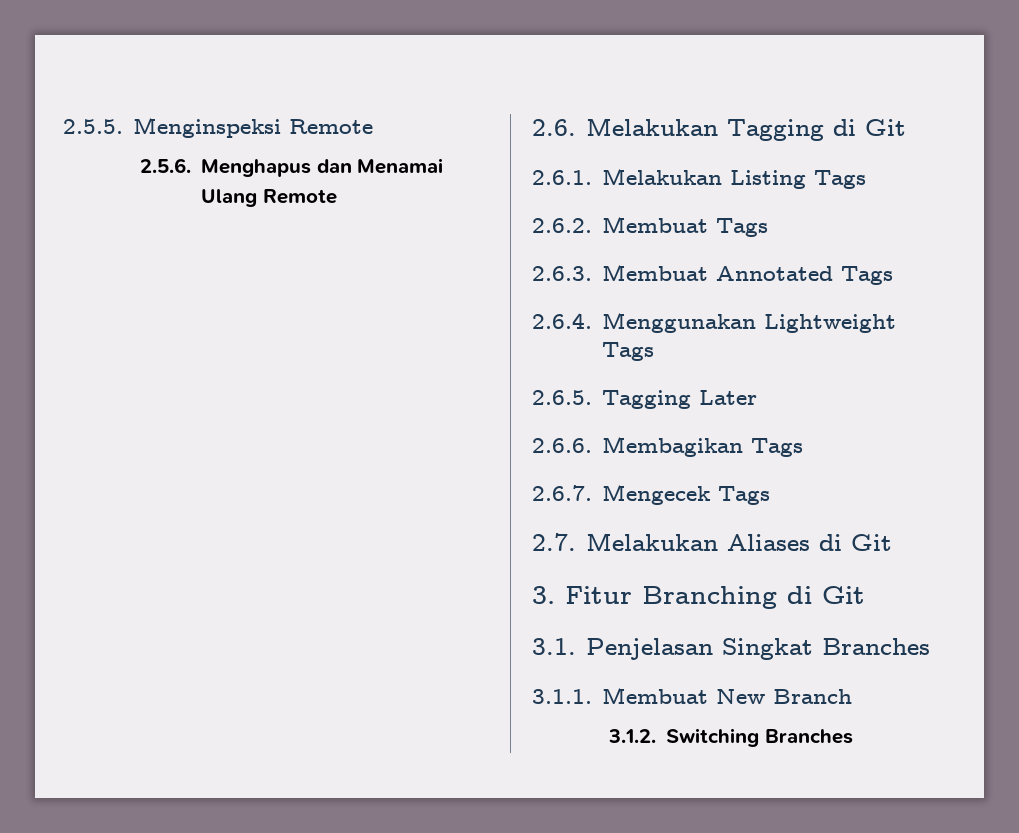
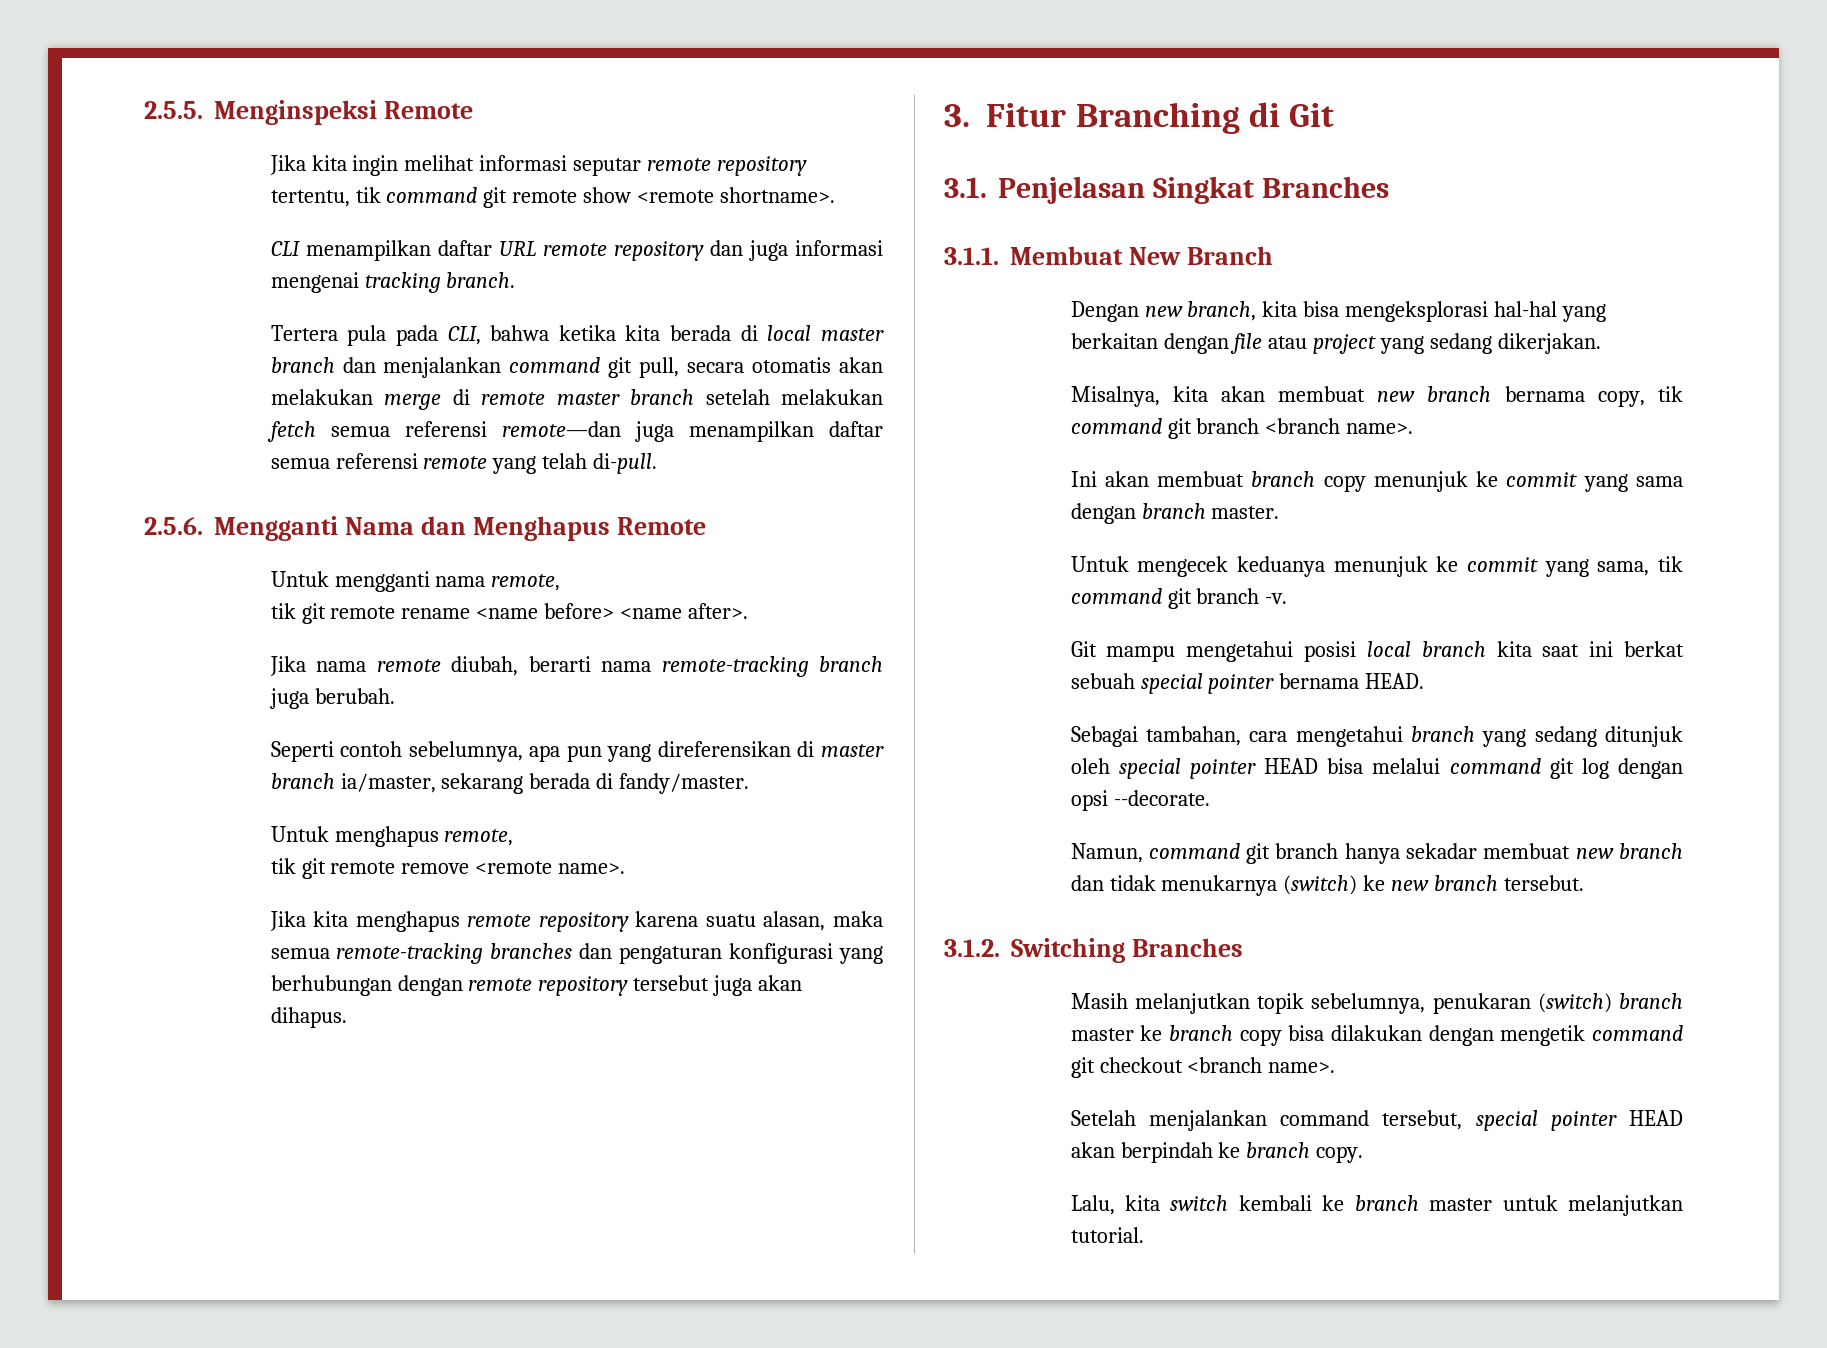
- 2.5.6. Menghapus dan Menamai Ulang Remote
- 2.6. Melakukan Tagging di Git
- 2.6.1. Melakukan Listing Tags
- 2.6.2. Membuat Tags
- 2.6.3. Membuat Annotated Tags
- 2.6.4. Menggunakan Lightweight Tags
- 2.6.5. Tagging Later
- 2.6.6. Membagikan Tags
- 2.6.7. Mengecek Tags
- 2.7. Melakukan Aliases di Git
+ Jika kita ingin melihat informasi seputar remote repository tertentu, tik command git remote show <remote shortname>.
+ CLI menampilkan daftar URL remote repository dan juga informasi mengenai tracking branch.
+ Tertera pula pada CLI, bahwa ketika kita berada di local master branch dan menjalankan command git pull, secara otomatis akan melakukan merge di remote master branch setelah melakukan fetch semua referensi remote—dan juga menampilkan daftar semua referensi remote yang telah di-pull.
+ 2.5.6. Mengganti Nama dan Menghapus Remote
+ Untuk mengganti nama remote,
+ tik git remote rename <name before> <name after>.
+ Jika nama remote diubah, berarti nama remote-tracking branch juga berubah.
+ Seperti contoh sebelumnya, apa pun yang direferensikan di master branch ia/master, sekarang berada di fandy/master.
+ Untuk menghapus remote,
+ tik git remote remove <remote name>.
+ Jika kita menghapus remote repository karena suatu alasan, maka semua remote-tracking branches dan pengaturan konfigurasi yang berhubungan dengan remote repository tersebut juga akan dihapus.
+ Dengan new branch, kita bisa mengeksplorasi hal-hal yang berkaitan dengan file atau project yang sedang dikerjakan.
+ Misalnya, kita akan membuat new branch bernama copy, tik command git branch <branch name>.
+ Ini akan membuat branch copy menunjuk ke commit yang sama dengan branch master.
+ Untuk mengecek keduanya menunjuk ke commit yang sama, tik command git branch -v.
+ Git mampu mengetahui posisi local branch kita saat ini berkat sebuah special pointer bernama HEAD.
+ Sebagai tambahan, cara mengetahui branch yang sedang ditunjuk oleh special pointer HEAD bisa melalui command git log dengan opsi --decorate.
+ Namun, command git branch hanya sekadar membuat new branch dan tidak menukarnya (switch) ke new branch tersebut.
  3.1.2. Switching Branches
+ Masih melanjutkan topik sebelumnya, penukaran (switch) branch master ke branch copy bisa dilakukan dengan mengetik command git checkout <branch name>.
+ Setelah menjalankan command tersebut, special pointer HEAD akan berpindah ke branch copy.
+ Lalu, kita switch kembali ke branch master untuk melanjutkan tutorial.

